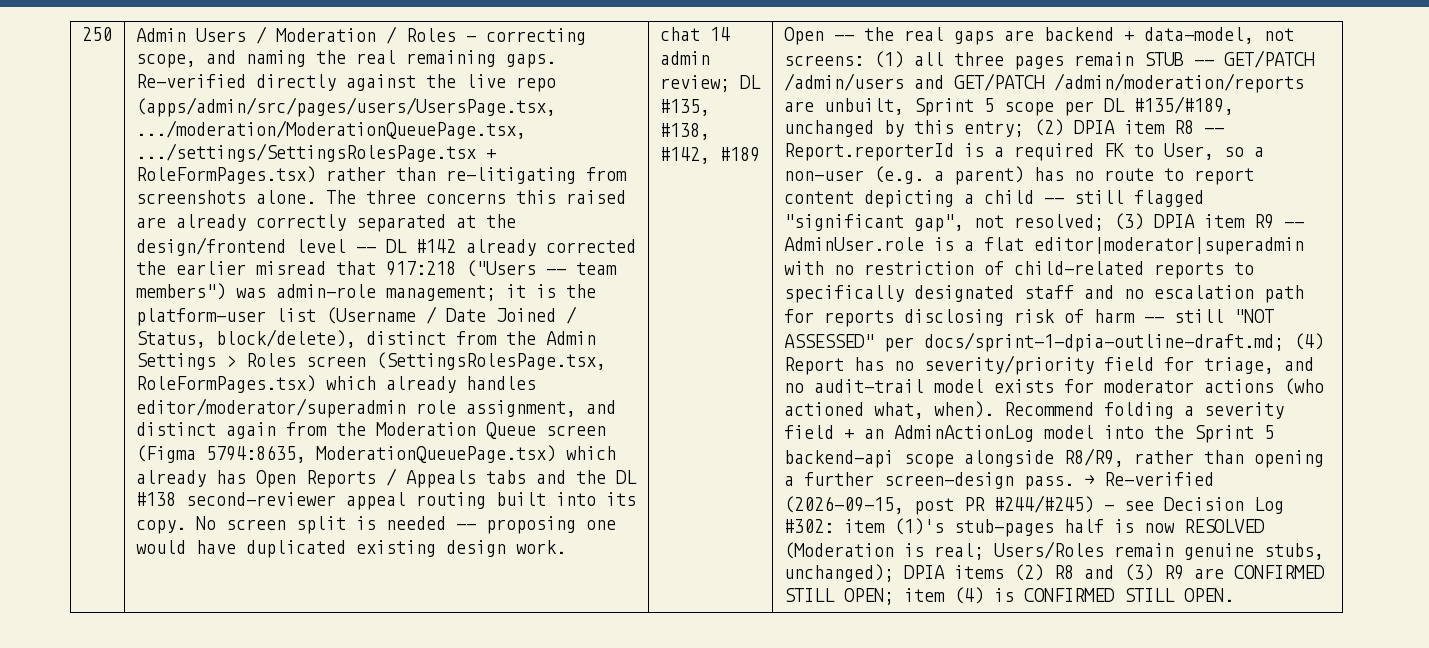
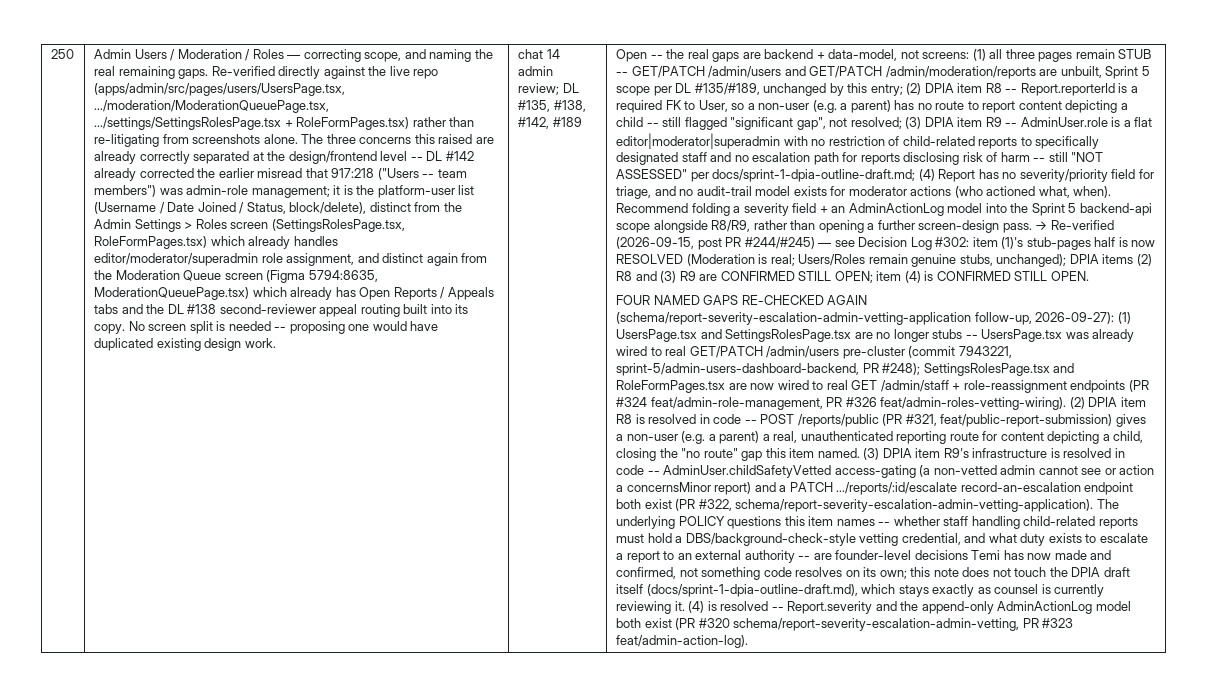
+ FOUR NAMED GAPS RE-CHECKED AGAIN (schema/report-severity-escalation-admin-vetting-application follow-up, 2026-09-27): (1) UsersPage.tsx and SettingsRolesPage.tsx are no longer stubs -- UsersPage.tsx was already wired to real GET/PATCH /admin/users pre-cluster (commit 7943221, sprint-5/admin-users-dashboard-backend, PR #248); SettingsRolesPage.tsx and RoleFormPages.tsx are now wired to real GET /admin/staff + role-reassignment endpoints (PR #324 feat/admin-role-management, PR #326 feat/admin-roles-vetting-wiring). (2) DPIA item R8 is resolved in code -- POST /reports/public (PR #321, feat/public-report-submission) gives a non-user (e.g. a parent) a real, unauthenticated reporting route for content depicting a child, closing the "no route" gap this item named. (3) DPIA item R9's infrastructure is resolved in code -- AdminUser.childSafetyVetted access-gating (a non-vetted admin cannot see or action a concernsMinor report) and a PATCH .../reports/:id/escalate record-an-escalation endpoint both exist (PR #322, schema/report-severity-escalation-admin-vetting-application). The underlying POLICY questions this item names -- whether staff handling child-related reports must hold a DBS/background-check-style vetting credential, and what duty exists to escalate a report to an external authority -- are founder-level decisions Temi has now made and confirmed, not something code resolves on its own; this note does not touch the DPIA draft itself (docs/sprint-1-dpia-outline-draft.md), which stays exactly as counsel is currently reviewing it. (4) is resolved -- Report.severity and the append-only AdminActionLog model both exist (PR #320 schema/report-severity-escalation-admin-vetting, PR #323 feat/admin-action-log).

